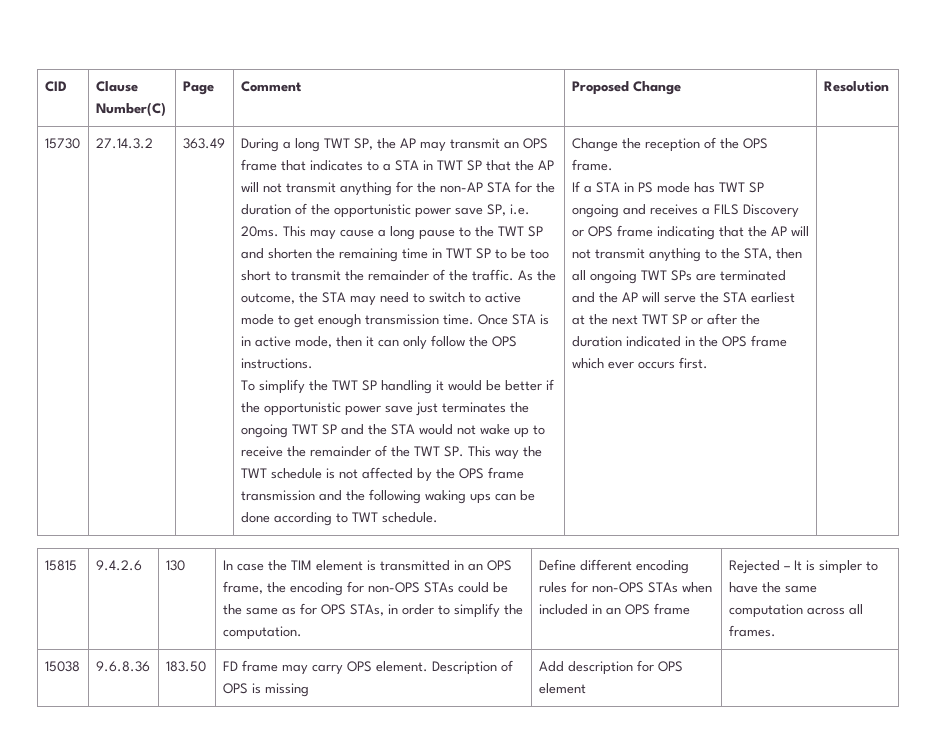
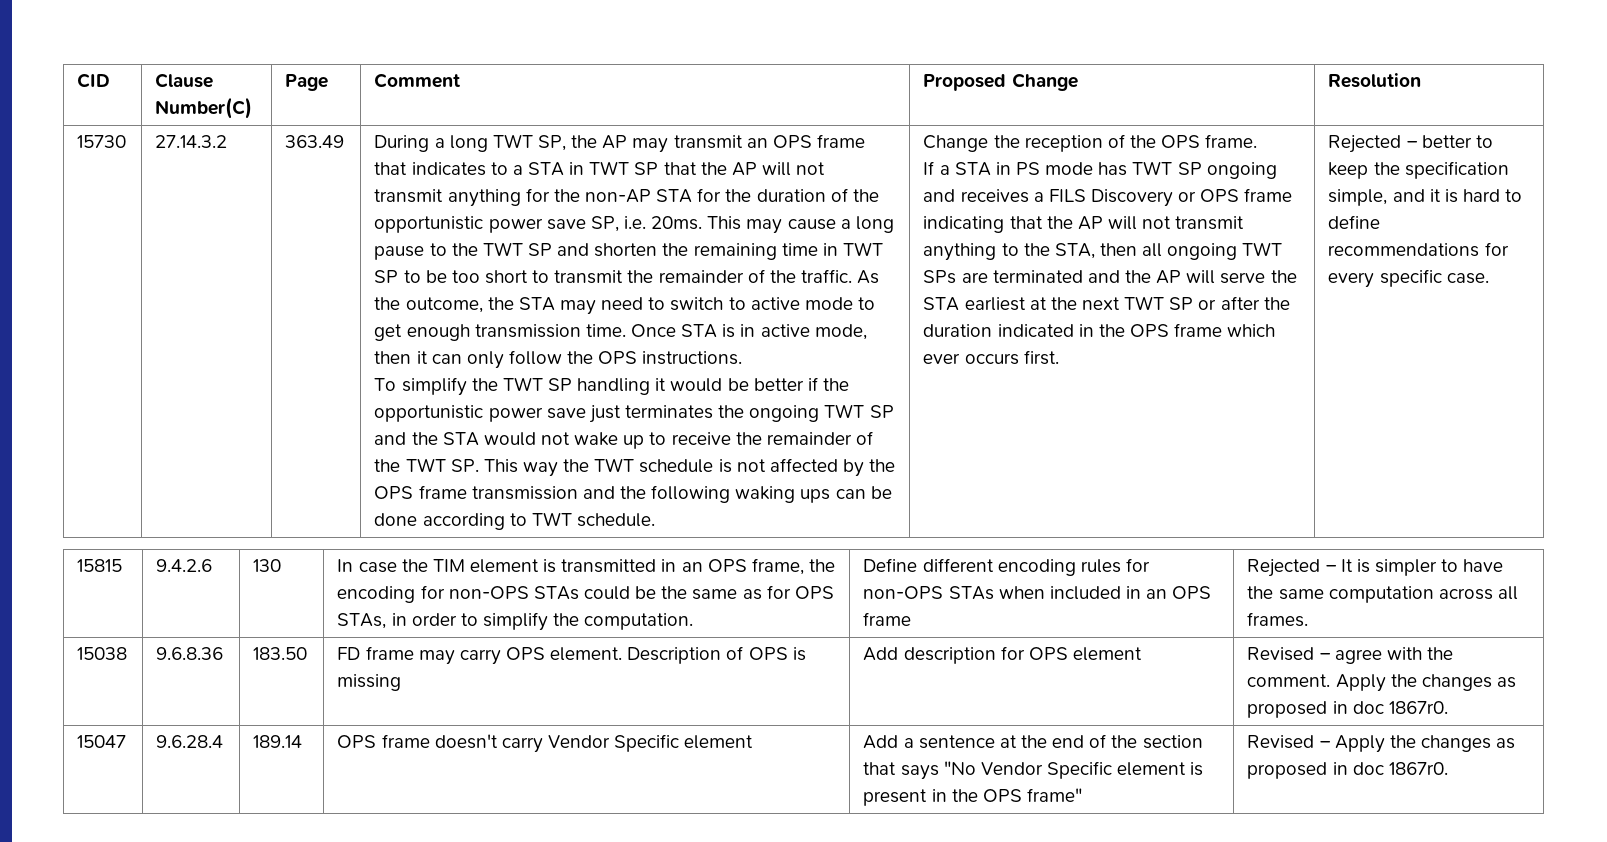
+ Rejected – better to keep the specification simple, and it is hard to define recommendations for every specific case.
- 15038 | 9.6.8.36 | 183.50 | FD frame may carry OPS element. Description of OPS is missing | Add description for OPS element |
+ 15038 | 9.6.8.36 | 183.50 | FD frame may carry OPS element. Description of OPS is missing | Add description for OPS element | Revised – agree with the comment. Apply the changes as proposed in doc 1867r0.
+ 15047 | 9.6.28.4 | 189.14 | OPS frame doesn't carry Vendor Specific element | Add a sentence at the end of the section that says "No Vendor Specific element is present in the OPS frame" | Revised – Apply the changes as proposed in doc 1867r0.

